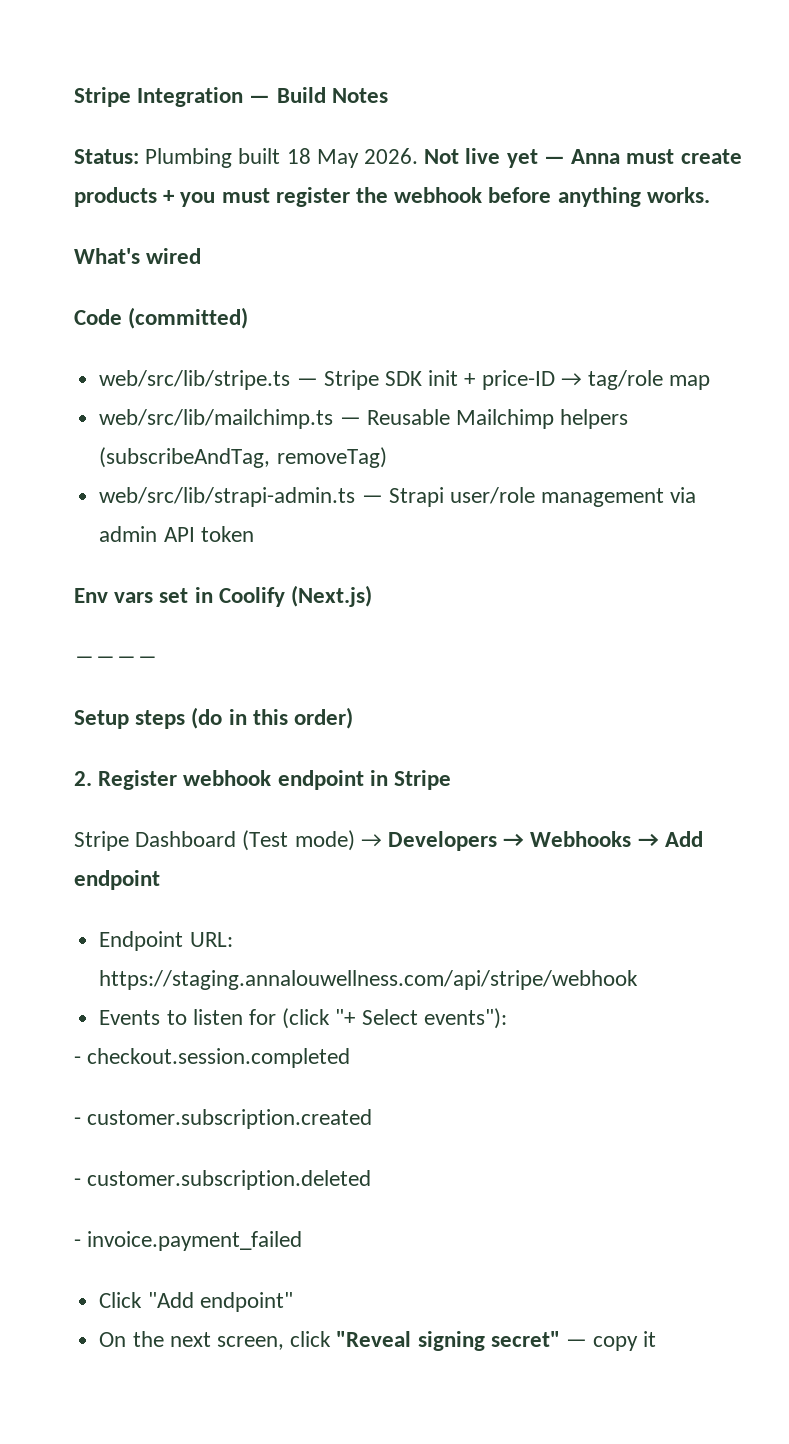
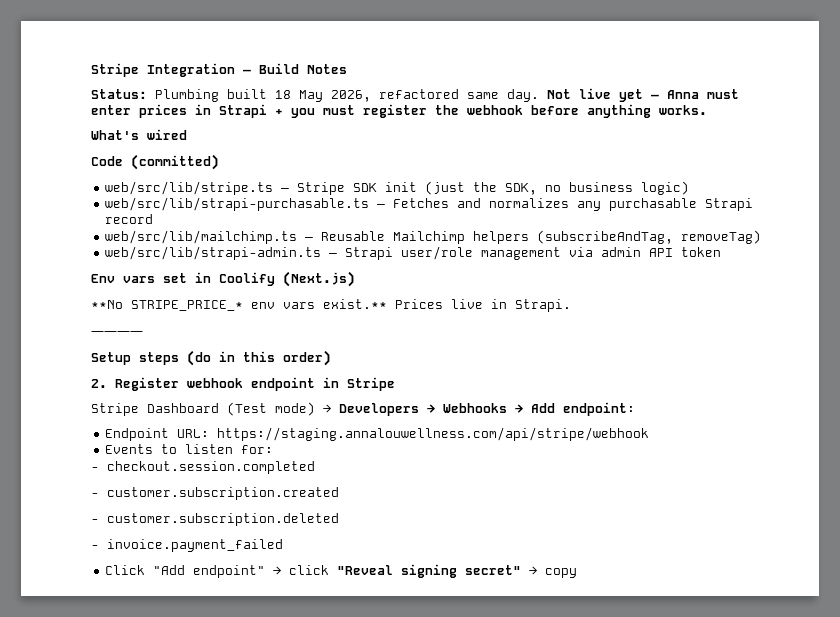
- Status: Plumbing built 18 May 2026.
+ Status: Plumbing built 18 May 2026, refactored same day.
- Not live yet — Anna must create products + you must register the webhook before anything works.
+ Not live yet — Anna must enter prices in Strapi + you must register the webhook before anything works.
- web/src/lib/stripe.ts — Stripe SDK init + price-ID → tag/role map
+ web/src/lib/stripe.ts — Stripe SDK init (just the SDK, no business logic)
+ web/src/lib/strapi-purchasable.ts — Fetches and normalizes any purchasable Strapi record
+ **No STRIPE_PRICE_* env vars exist.** Prices live in Strapi.
- Stripe Dashboard (Test mode) → Developers → Webhooks → Add endpoint
+ Stripe Dashboard (Test mode) → Developers → Webhooks → Add endpoint:
- Events to listen for (click "+ Select events"):
+ Events to listen for:
- Click "Add endpoint"
- On the next screen, click "Reveal signing secret" — copy it
+ Click "Add endpoint" → click "Reveal signing secret" → copy

